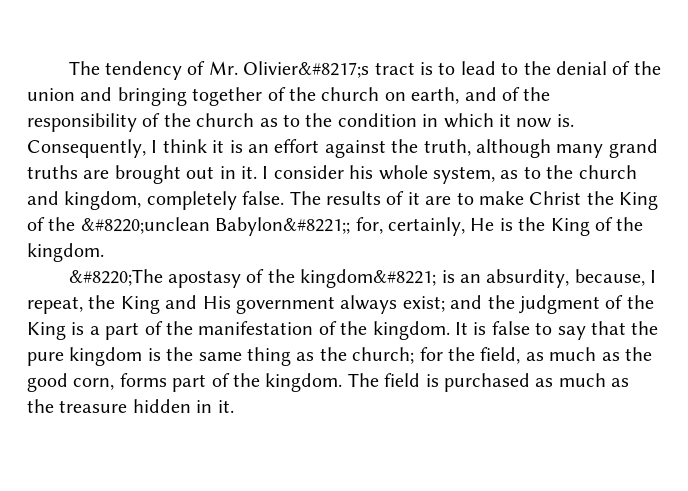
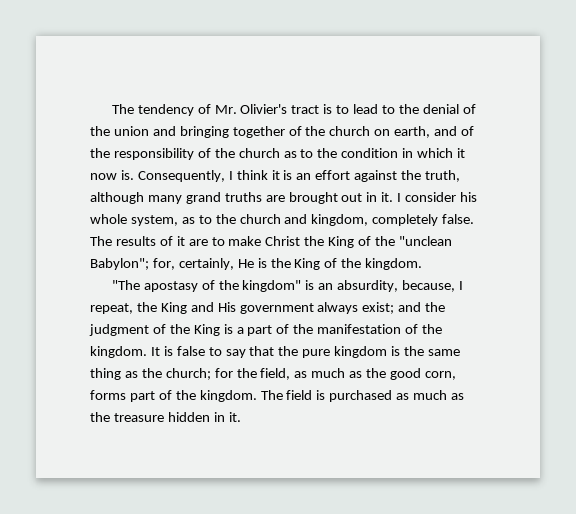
- The tendency of Mr. Olivier&#8217;s tract is to lead to the denial of the union and bringing together of the church on earth, and of the responsibility of the church as to the condition in which it now is.
+ The tendency of Mr. Olivier's tract is to lead to the denial of the union and bringing together of the church on earth, and of the responsibility of the church as to the condition in which it now is.
- The results of it are to make Christ the King of the &#8220;unclean Babylon&#8221;; for, certainly, He is the King of the kingdom.
+ The results of it are to make Christ the King of the "unclean Babylon"; for, certainly, He is the King of the kingdom.
- &#8220;The apostasy of the kingdom&#8221; is an absurdity, because, I repeat, the King and His government always exist; and the judgment of the King is a part of the manifestation of the kingdom.
+ "The apostasy of the kingdom" is an absurdity, because, I repeat, the King and His government always exist; and the judgment of the King is a part of the manifestation of the kingdom.

